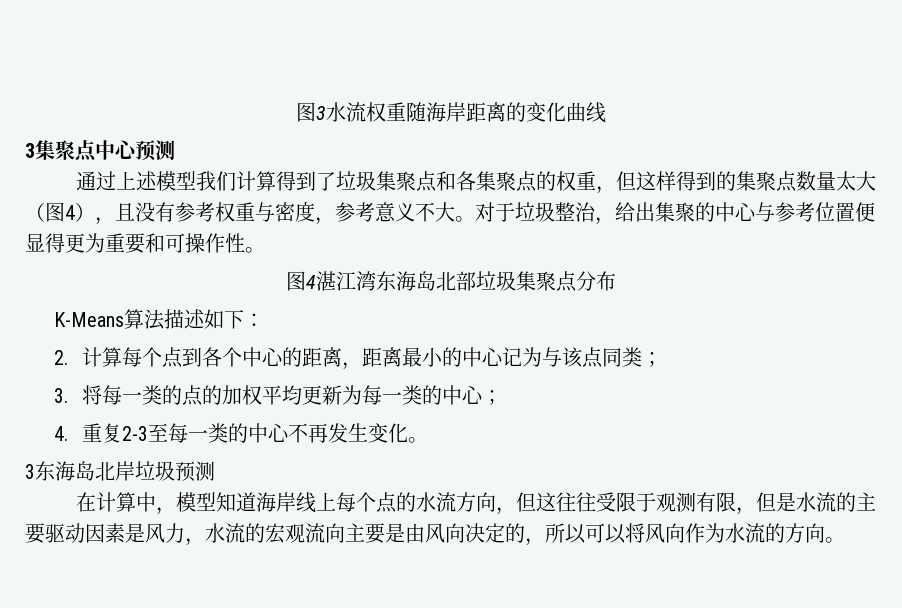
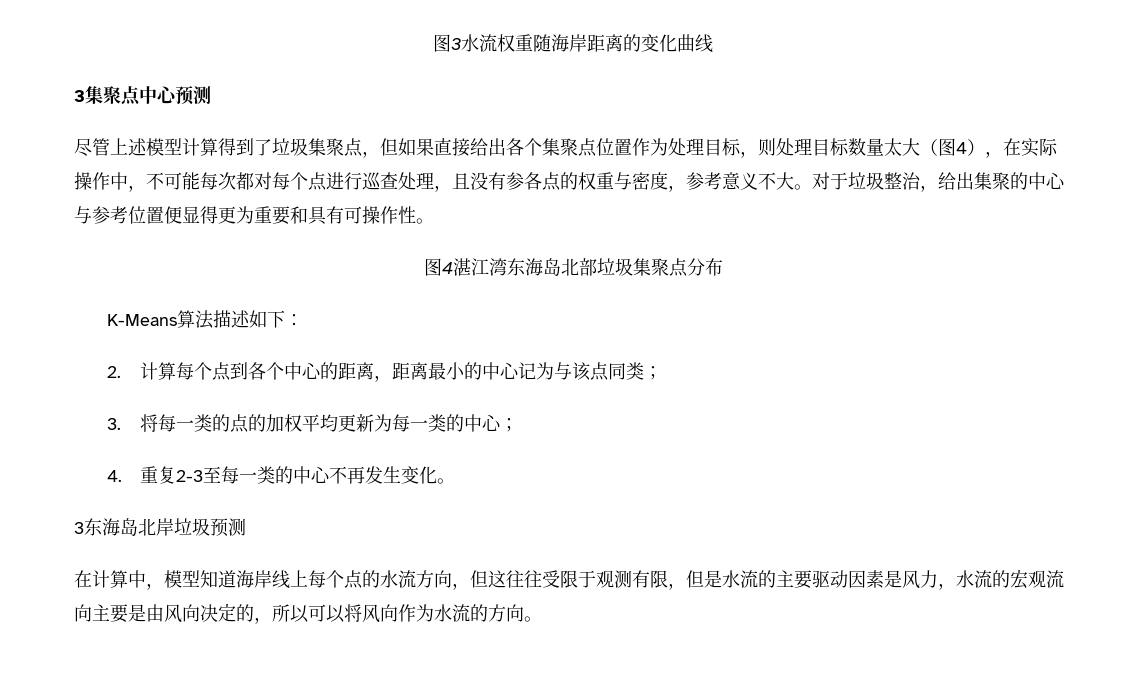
- 通过上述模型我们计算得到了垃圾集聚点和各集聚点的权重，但这样得到的集聚点数量太大（图4），且没有参考权重与密度，参考意义不大。
+ 尽管上述模型计算得到了垃圾集聚点，但如果直接给出各个集聚点位置作为处理目标，则处理目标数量太大（图4），在实际操作中，不可能每次都对每个点进行巡查处理，且没有参各点的权重与密度，参考意义不大。
- 对于垃圾整治，给出集聚的中心与参考位置便显得更为重要和可操作性。
+ 对于垃圾整治，给出集聚的中心与参考位置便显得更为重要和具有可操作性。

